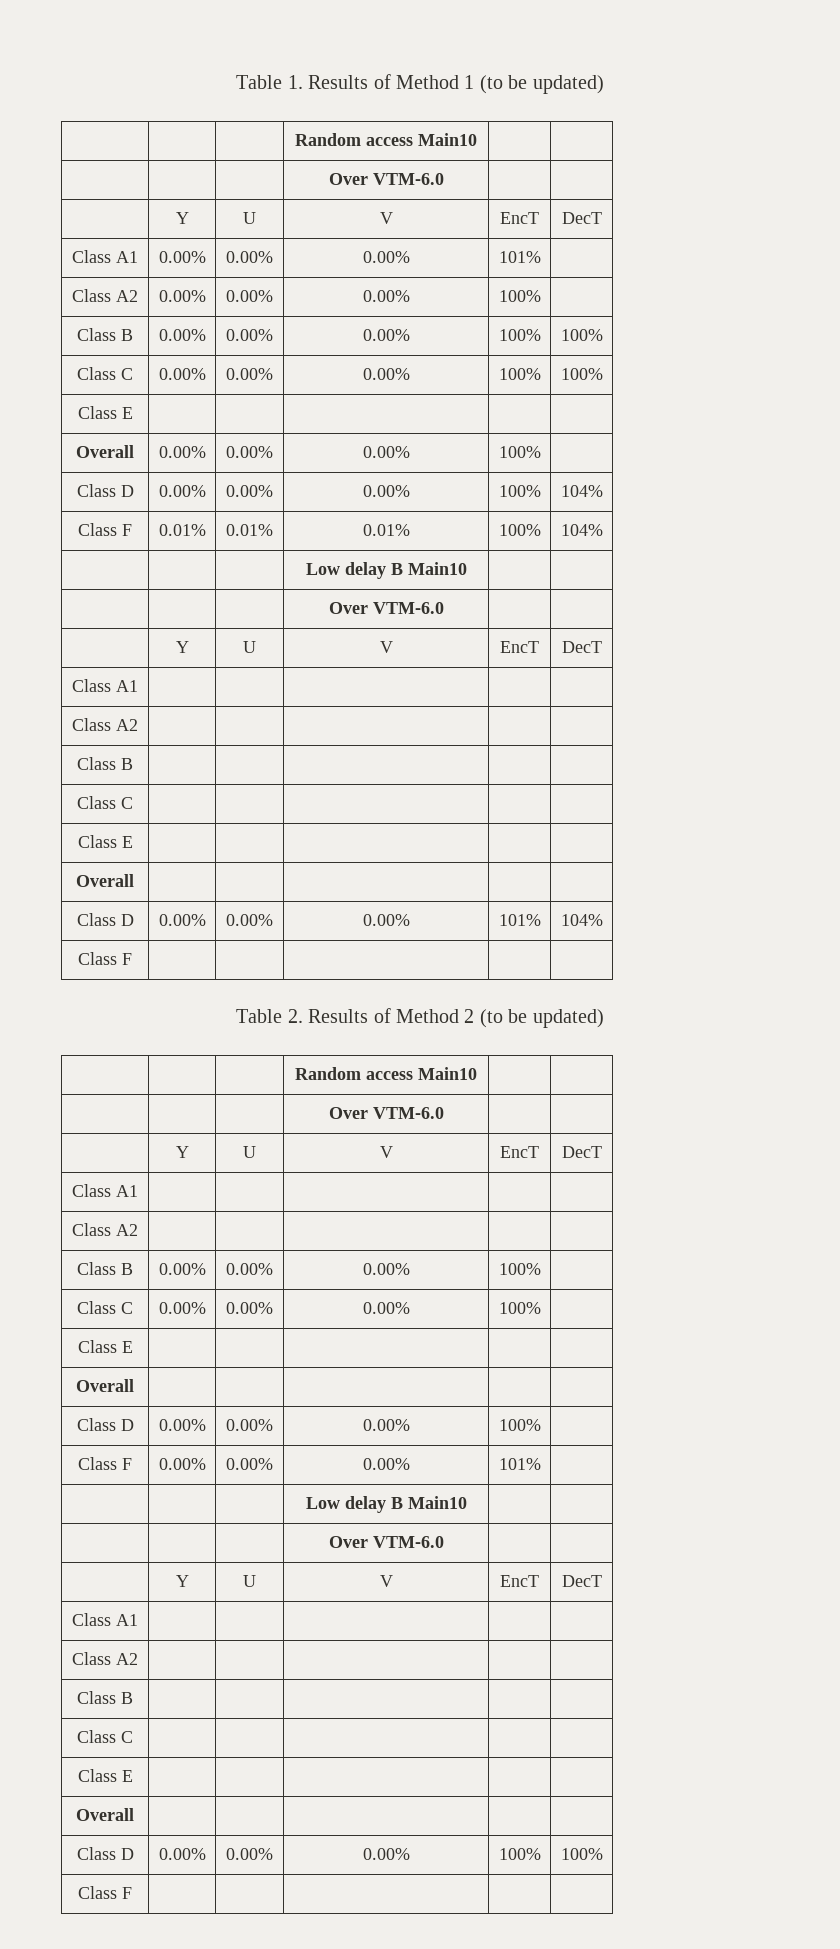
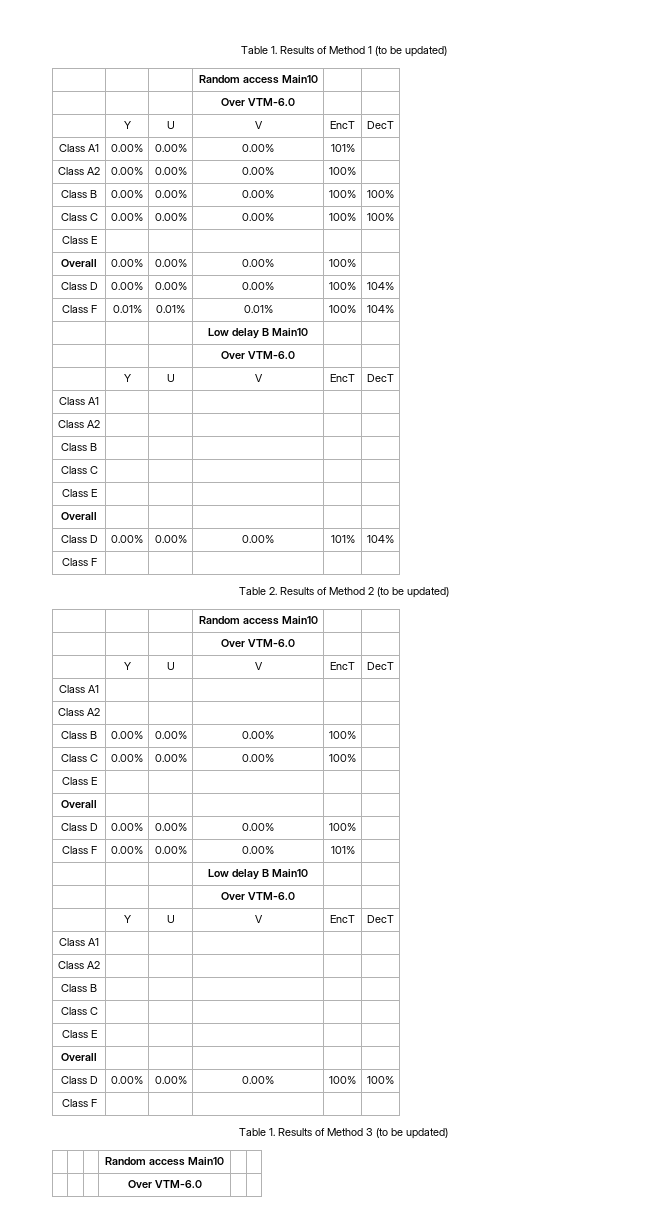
+ Table 1. Results of Method 3 (to be updated)
+ | | | Random access Main10 | |
+ | | | Over VTM-6.0 | |

